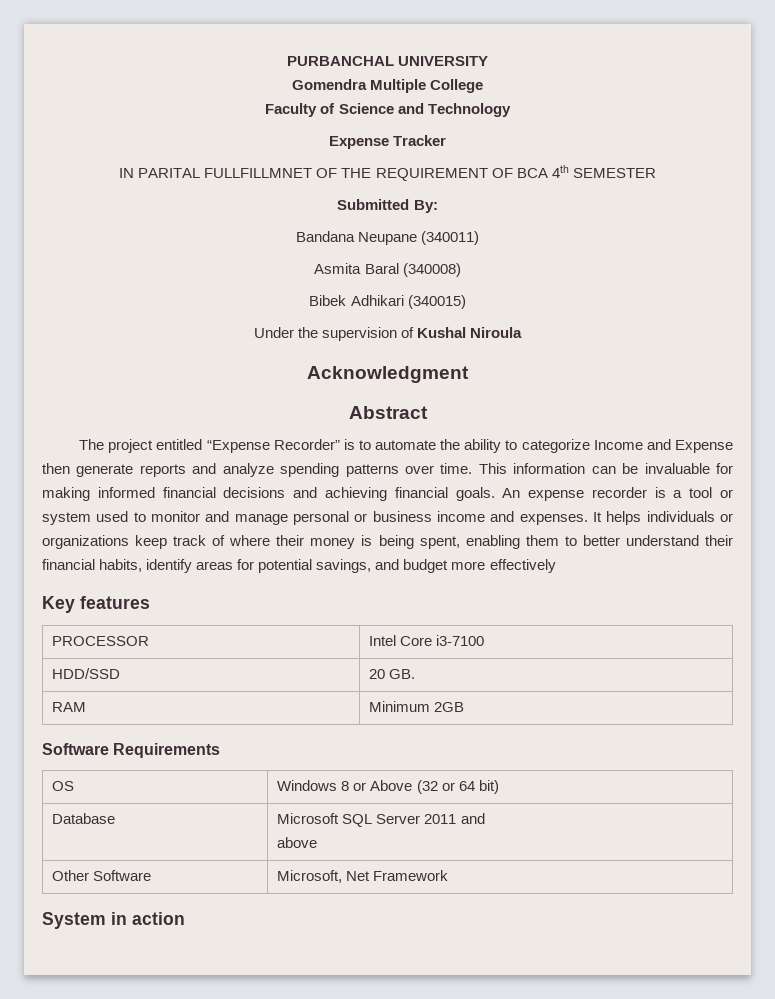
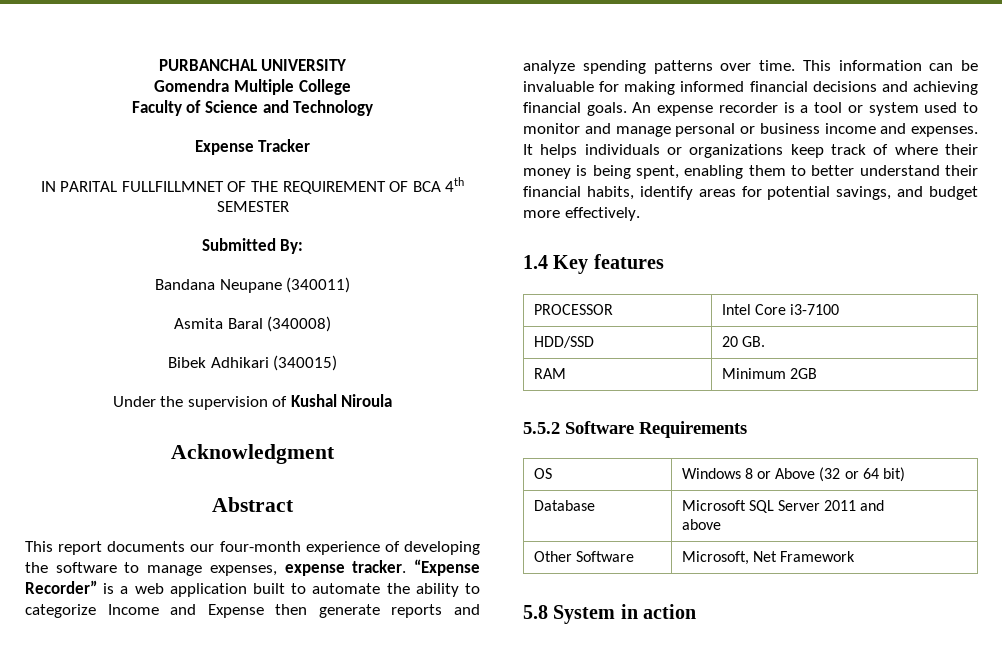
- The project entitled “Expense Recorder” is to automate the ability to categorize Income and Expense then generate reports and analyze spending patterns over time.
+ This report documents our four-month experience of developing the software to manage expenses, expense tracker. “Expense Recorder” is a web application built to automate the ability to categorize Income and Expense then generate reports and analyze spending patterns over time.
- It helps individuals or organizations keep track of where their money is being spent, enabling them to better understand their financial habits, identify areas for potential savings, and budget more effectively
- Key features
+ It helps individuals or organizations keep track of where their money is being spent, enabling them to better understand their financial habits, identify areas for potential savings, and budget more effectively.
+ 1.4 Key features
- Software Requirements
+ 5.5.2 Software Requirements
- System in action
+ 5.8 System in action

